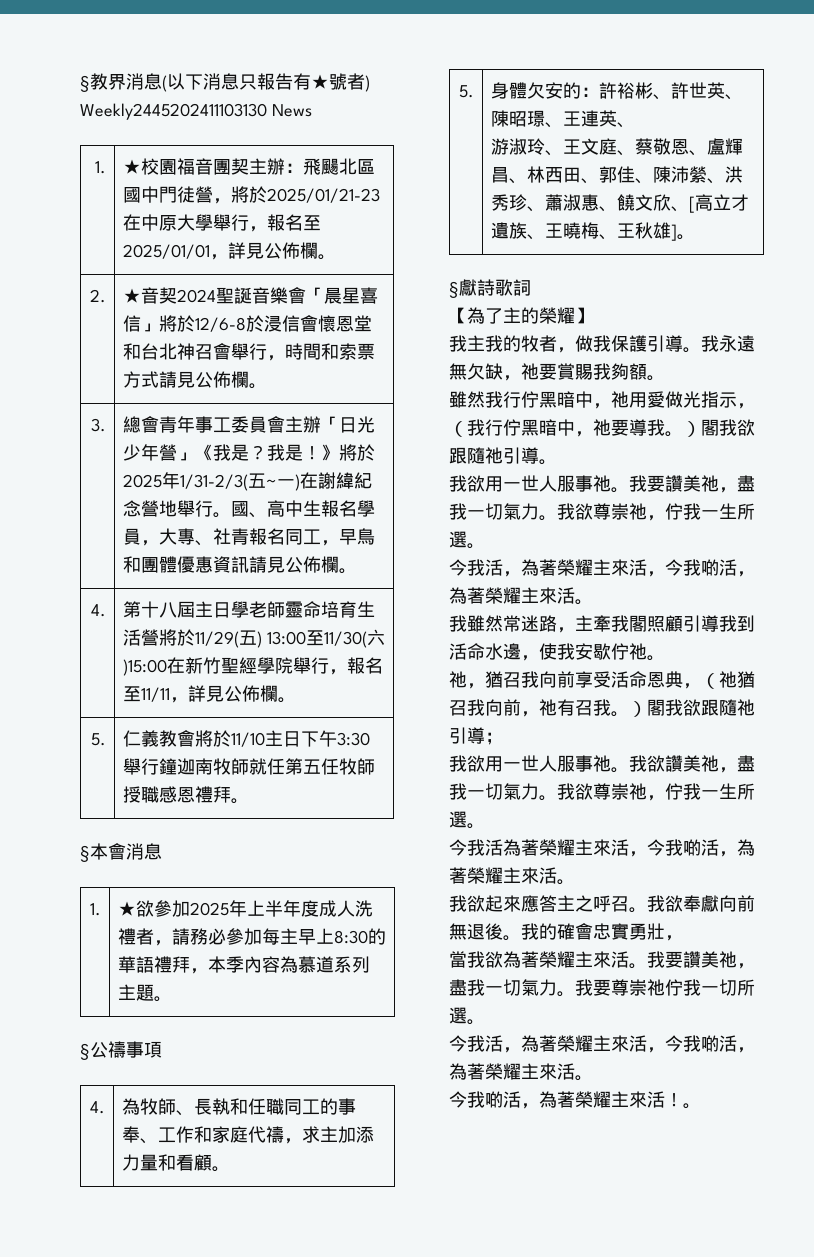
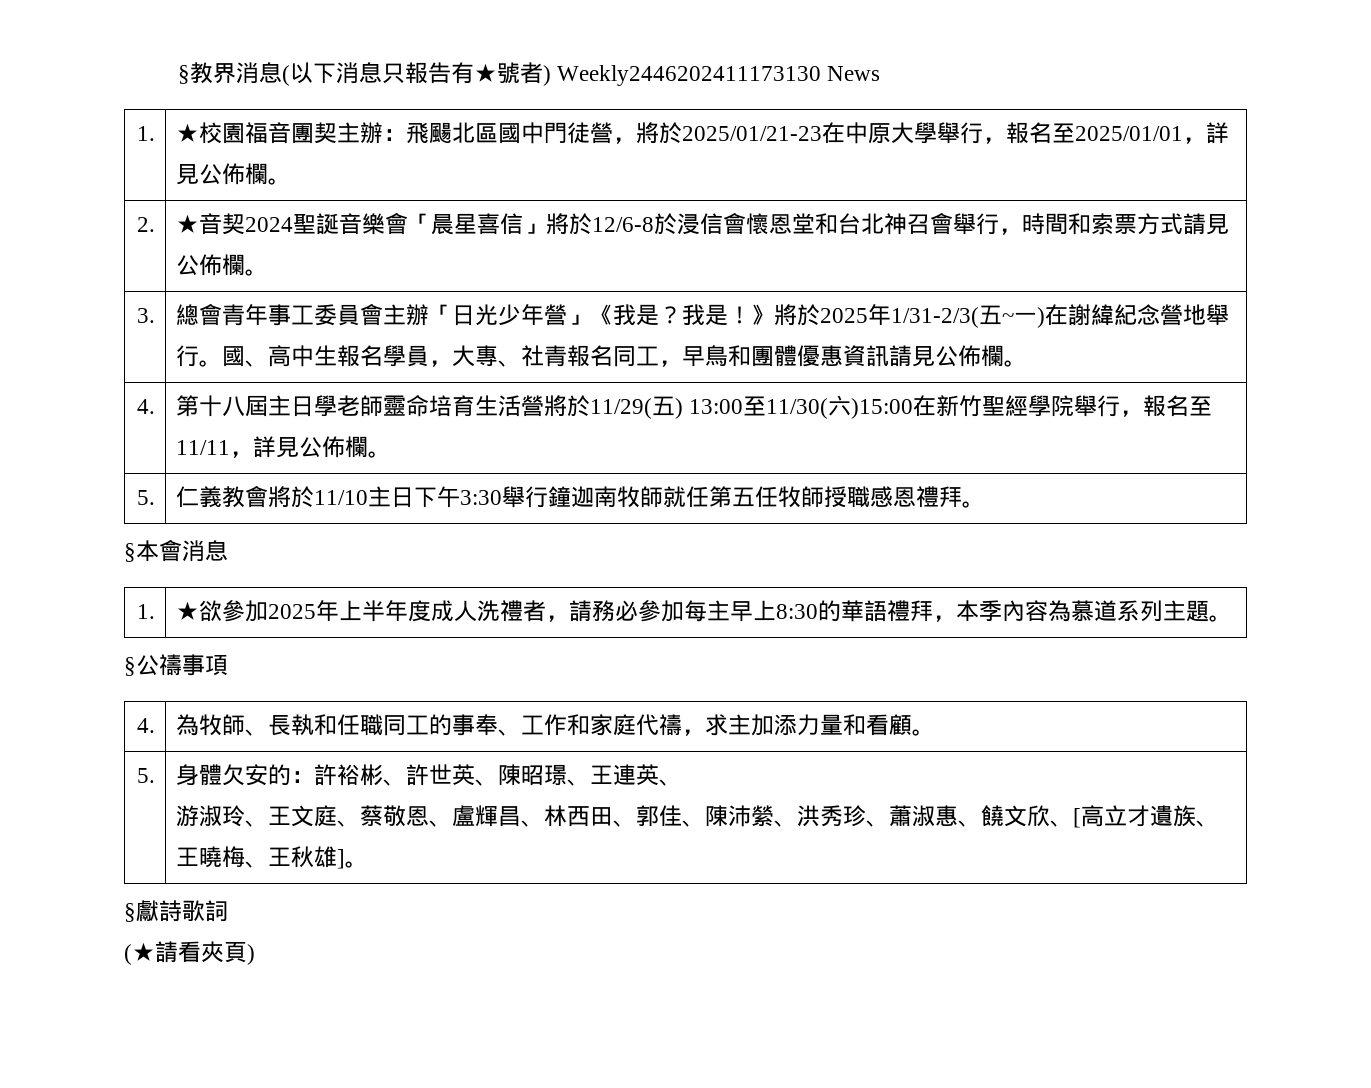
- §教界消息(以下消息只報告有★號者) Weekly2445202411103130 News
+ §教界消息(以下消息只報告有★號者) Weekly2446202411173130 News
- 【為了主的榮耀】
- 我主我的牧者，做我保護引導。我永遠無欠缺，祂要賞賜我夠額。
- 雖然我行佇黑暗中，祂用愛做光指示，（我行佇黑暗中，祂要導我。）閣我欲跟隨祂引導。
- 我欲用一世人服事祂。我要讚美祂，盡我一切氣力。我欲尊崇祂，佇我一生所選。
- 今我活，為著榮耀主來活，今我啲活，為著榮耀主來活。
- 我雖然常迷路，主牽我閣照顧引導我到活命水邊，使我安歇佇祂。
- 祂，猶召我向前享受活命恩典，（祂猶召我向前，祂有召我。）閣我欲跟隨祂引導；
- 我欲用一世人服事祂。我欲讚美祂，盡我一切氣力。我欲尊崇祂，佇我一生所選。
- 今我活為著榮耀主來活，今我啲活，為著榮耀主來活。
- 我欲起來應答主之呼召。我欲奉獻向前無退後。我的確會忠實勇壯，
- 當我欲為著榮耀主來活。我要讚美祂，盡我一切氣力。我要尊崇祂佇我一切所選。
- 今我活，為著榮耀主來活，今我啲活，為著榮耀主來活。
- 今我啲活，為著榮耀主來活！。
+ (★請看夾頁)

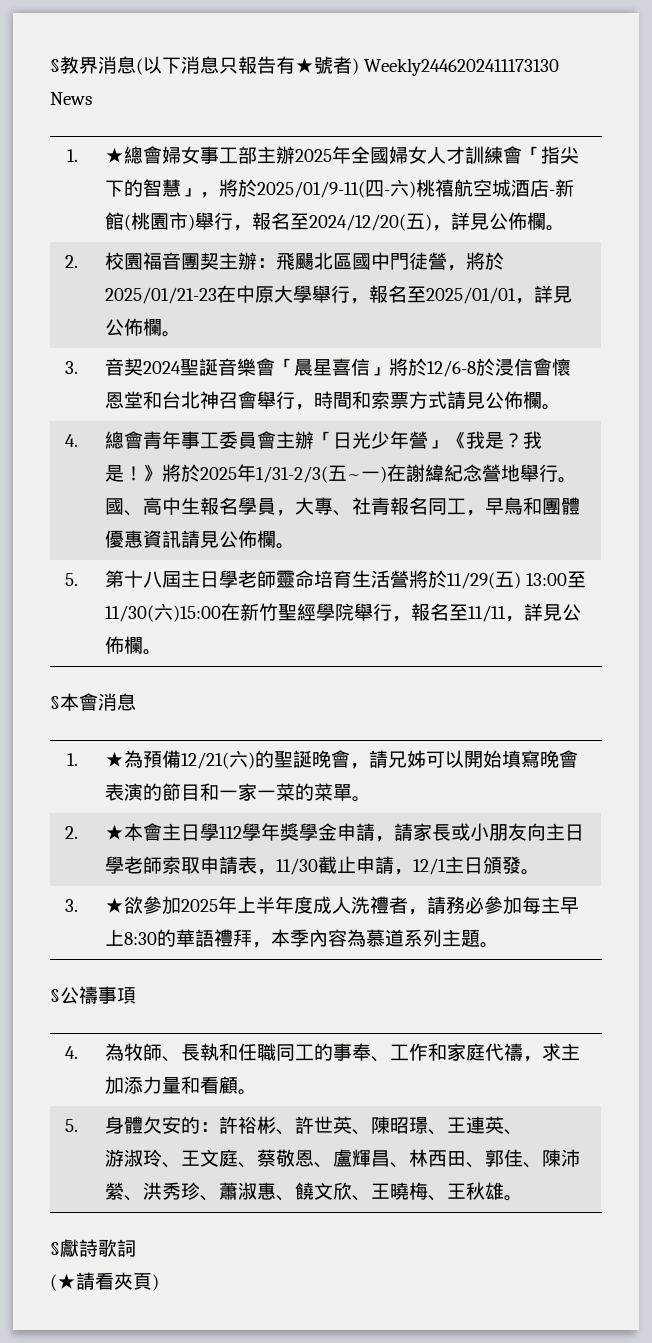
- 1. | ★校園福音團契主辦：飛颺北區國中門徒營，將於2025/01/21-23在中原大學舉行，報名至2025/01/01，詳見公佈欄。
+ 1. | ★總會婦女事工部主辦2025年全國婦女人才訓練會「指尖下的智慧」，將於2025/01/9-11(四-六)桃禧航空城酒店-新館(桃園市)舉行，報名至2024/12/20(五)，詳見公佈欄。
+ 2. | 校園福音團契主辦：飛颺北區國中門徒營，將於2025/01/21-23在中原大學舉行，報名至2025/01/01，詳見公佈欄。
- 2. | ★音契2024聖誕音樂會「晨星喜信」將於12/6-8於浸信會懷恩堂和台北神召會舉行，時間和索票方式請見公佈欄。
- 3.
+ 3. | 音契2024聖誕音樂會「晨星喜信」將於12/6-8於浸信會懷恩堂和台北神召會舉行，時間和索票方式請見公佈欄。
+ 4.
- 4. | 第十八屆主日學老師靈命培育生活營將於11/29(五) 13:00至11/30(六)15:00在新竹聖經學院舉行，報名至11/11，詳見公佈欄。
+ 5. | 第十八屆主日學老師靈命培育生活營將於11/29(五) 13:00至11/30(六)15:00在新竹聖經學院舉行，報名至11/11，詳見公佈欄。
- 5. | 仁義教會將於11/10主日下午3:30舉行鐘迦南牧師就任第五任牧師授職感恩禮拜。
  §本會消息
- 1. | ★欲參加2025年上半年度成人洗禮者，請務必參加每主早上8:30的華語禮拜，本季內容為慕道系列主題。
+ 1. | ★為預備12/21(六)的聖誕晚會，請兄姊可以開始填寫晚會表演的節目和一家一菜的菜單。
+ 2. | ★本會主日學112學年獎學金申請，請家長或小朋友向主日學老師索取申請表，11/30截止申請，12/1主日頒發。
+ 3. | ★欲參加2025年上半年度成人洗禮者，請務必參加每主早上8:30的華語禮拜，本季內容為慕道系列主題。
- 游淑玲、王文庭、蔡敬恩、盧輝昌、林西田、郭佳、陳沛縈、洪秀珍、蕭淑惠、饒文欣、[高立才遺族、王曉梅、王秋雄]。
+ 游淑玲、王文庭、蔡敬恩、盧輝昌、林西田、郭佳、陳沛縈、洪秀珍、蕭淑惠、饒文欣、王曉梅、王秋雄。

